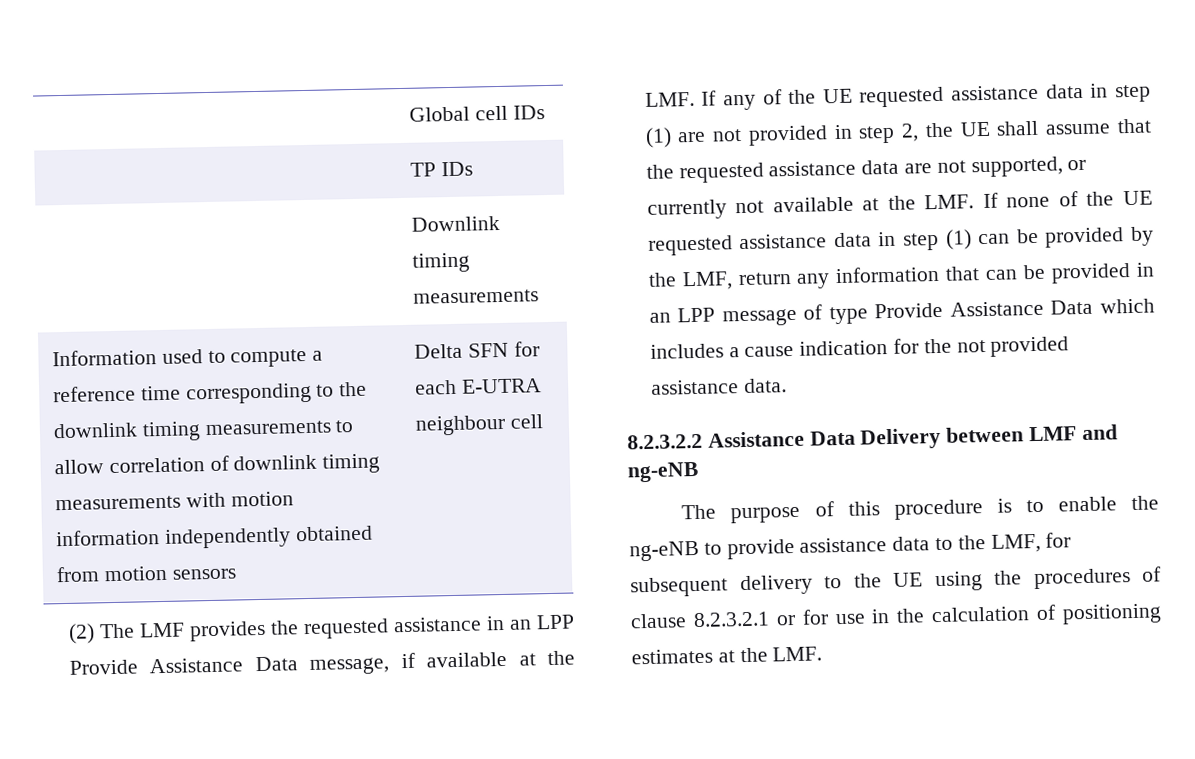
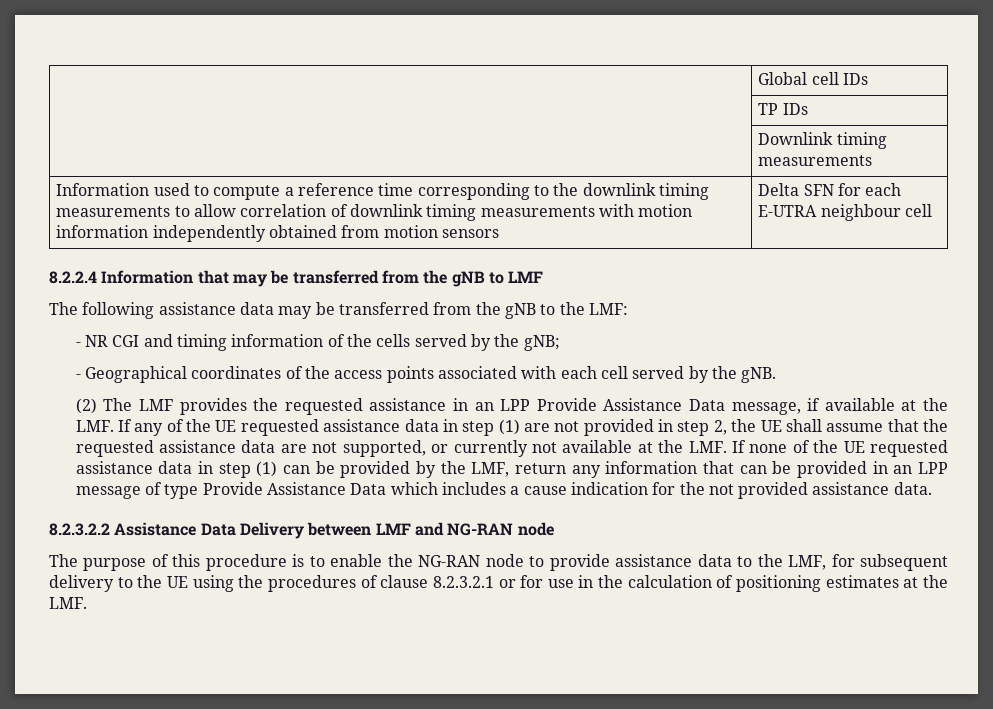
+ 8.2.2.4 Information that may be transferred from the gNB to LMF
+ The following assistance data may be transferred from the gNB to the LMF:
+ - NR CGI and timing information of the cells served by the gNB;
+ - Geographical coordinates of the access points associated with each cell served by the gNB.
- 8.2.3.2.2 Assistance Data Delivery between LMF and ng-eNB
+ 8.2.3.2.2 Assistance Data Delivery between LMF and NG-RAN node
- The purpose of this procedure is to enable the ng-eNB to provide assistance data to the LMF, for subsequent delivery to the UE using the procedures of clause 8.2.3.2.1 or for use in the calculation of positioning estimates at the LMF.
+ The purpose of this procedure is to enable the NG-RAN node to provide assistance data to the LMF, for subsequent delivery to the UE using the procedures of clause 8.2.3.2.1 or for use in the calculation of positioning estimates at the LMF.

